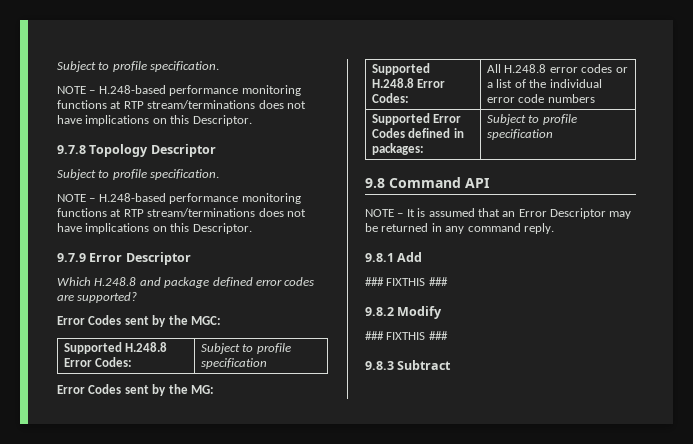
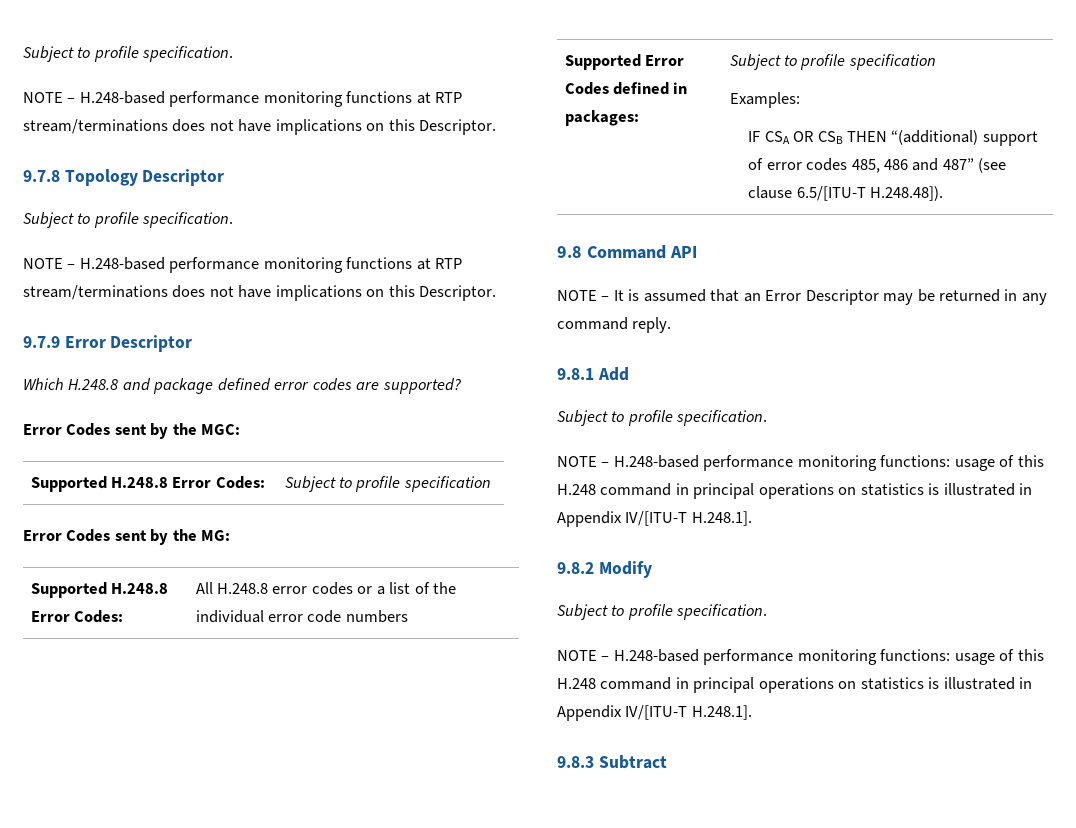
  Supported Error Codes defined in packages: | Subject to profile specification
+ Examples:
+ IF CSA OR CSB THEN “(additional) support of error codes 485, 486 and 487” (see clause 6.5/[ITU-T H.248.48]).
  9.8.1 Add
- ### FIXTHIS ###
+ Subject to profile specification.
+ NOTE – H.248-based performance monitoring functions: usage of this H.248 command in principal operations on statistics is illustrated in Appendix IV/[ITU-T H.248.1].
  9.8.2 Modify
- ### FIXTHIS ###
+ Subject to profile specification.
+ NOTE – H.248-based performance monitoring functions: usage of this H.248 command in principal operations on statistics is illustrated in Appendix IV/[ITU-T H.248.1].

